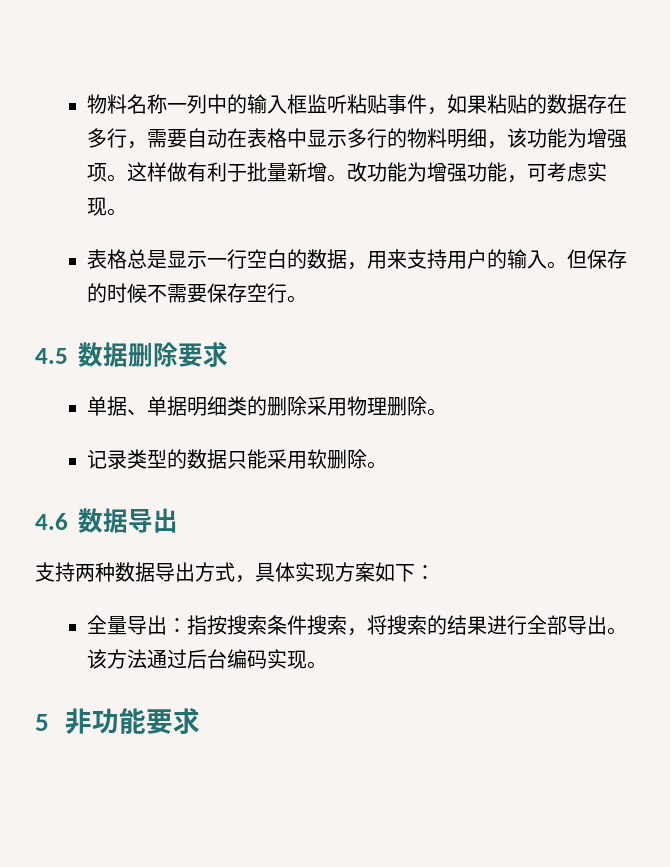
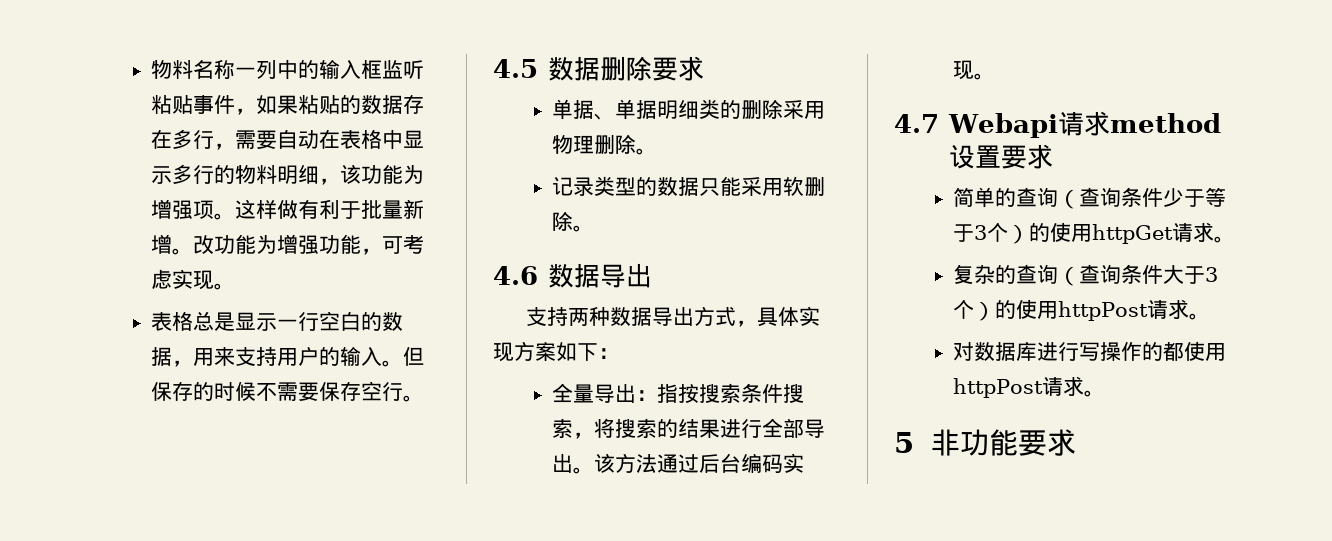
+ 4.7 Webapi请求method设置要求
+ 简单的查询（查询条件少于等于3个）的使用httpGet请求。
+ 复杂的查询（查询条件大于3个）的使用httpPost请求。
+ 对数据库进行写操作的都使用httpPost请求。

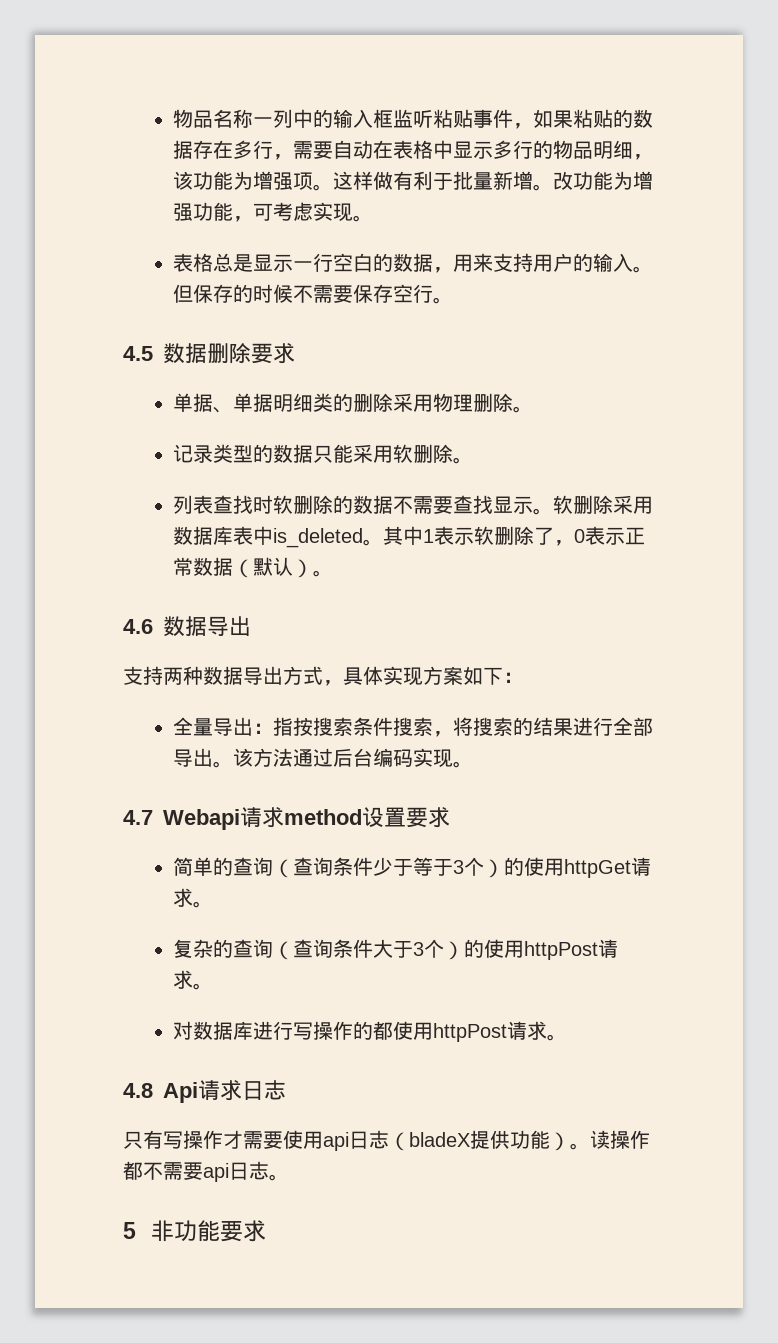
- 物料名称一列中的输入框监听粘贴事件，如果粘贴的数据存在多行，需要自动在表格中显示多行的物料明细，该功能为增强项。
+ 物品名称一列中的输入框监听粘贴事件，如果粘贴的数据存在多行，需要自动在表格中显示多行的物品明细，该功能为增强项。
+ 列表查找时软删除的数据不需要查找显示。软删除采用数据库表中is_deleted。其中1表示软删除了，0表示正常数据（默认）。
+ 4.8 Api请求日志
+ 只有写操作才需要使用api日志（bladeX提供功能）。读操作都不需要api日志。

